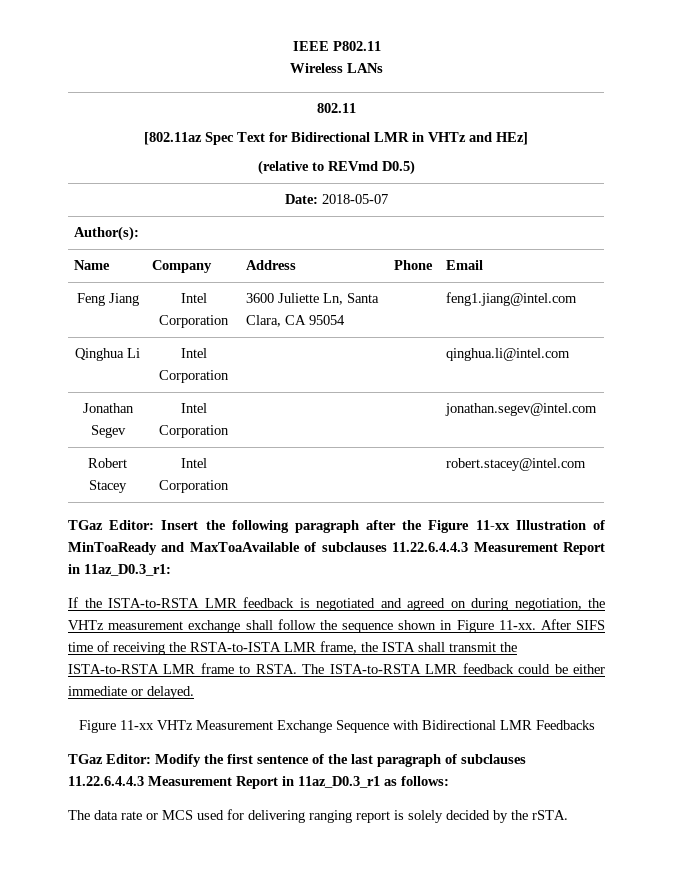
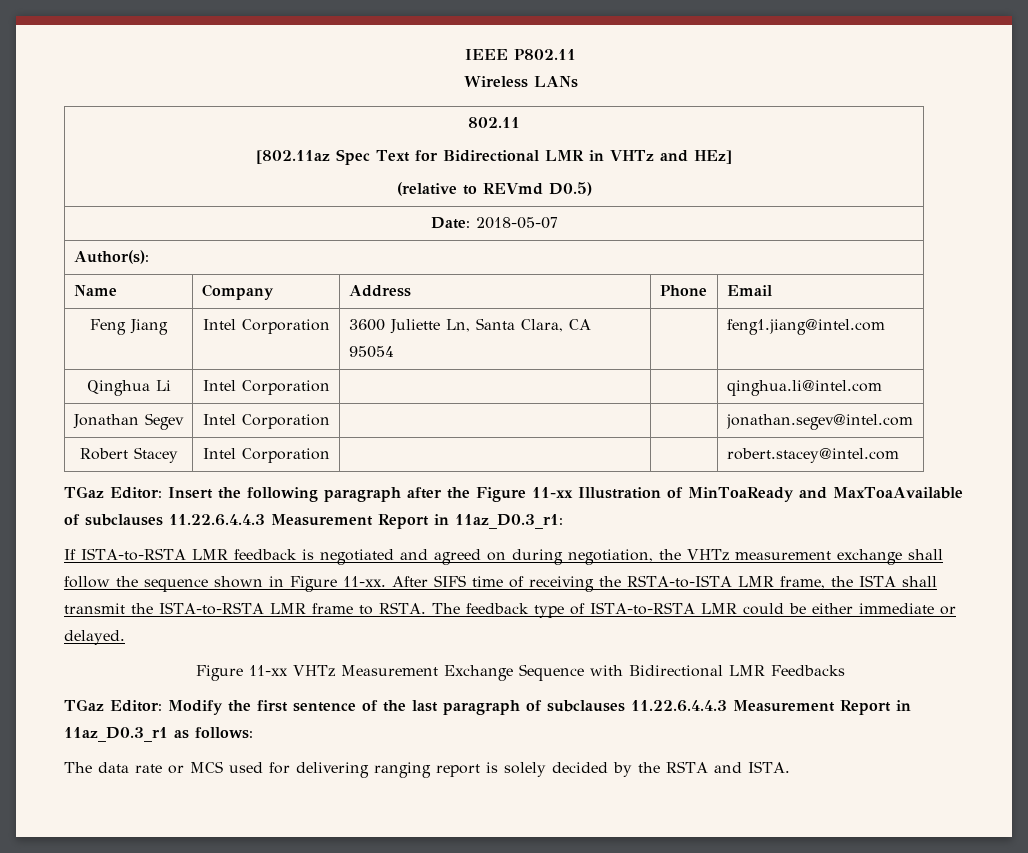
- If the ISTA-to-RSTA LMR feedback is negotiated and agreed on during negotiation, the VHTz measurement exchange shall follow the sequence shown in Figure 11-xx.
+ If ISTA-to-RSTA LMR feedback is negotiated and agreed on during negotiation, the VHTz measurement exchange shall follow the sequence shown in Figure 11-xx.
- The ISTA-to-RSTA LMR feedback could be either immediate or delayed.
+ The feedback type of ISTA-to-RSTA LMR could be either immediate or delayed.
- The data rate or MCS used for delivering ranging report is solely decided by the rSTA.
+ The data rate or MCS used for delivering ranging report is solely decided by the RSTA and ISTA.

